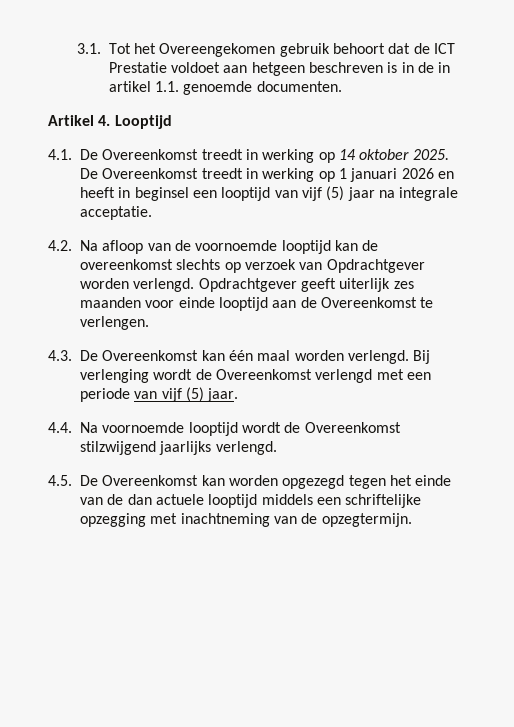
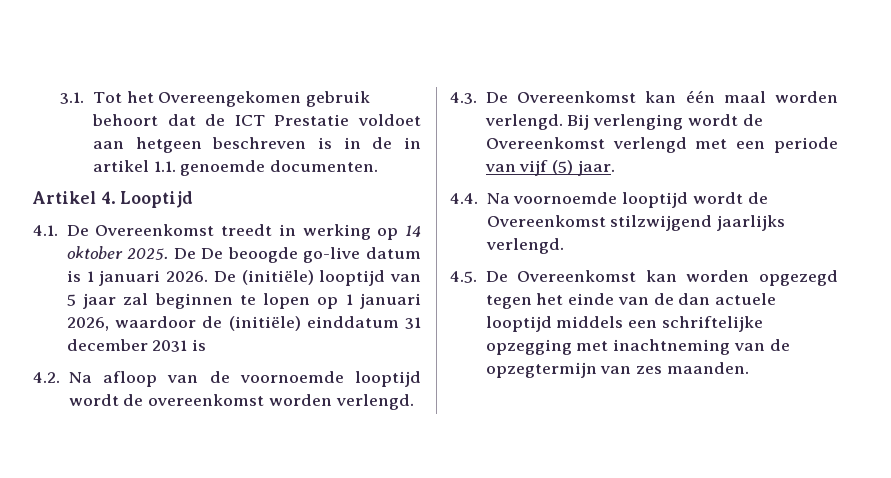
- De Overeenkomst treedt in werking op 1 januari 2026 en heeft in beginsel een looptijd van vijf (5) jaar na integrale acceptatie.
+ De De beoogde go-live datum is 1 januari 2026. De (initiële) looptijd van 5 jaar zal beginnen te lopen op 1 januari 2026, waardoor de (initiële) einddatum 31 december 2031 is
- 4.2. Na afloop van de voornoemde looptijd kan de overeenkomst slechts op verzoek van Opdrachtgever worden verlengd. Opdrachtgever geeft uiterlijk zes maanden voor einde looptijd aan de Overeenkomst te verlengen.
+ 4.2. Na afloop van de voornoemde looptijd wordt de overeenkomst worden verlengd.
- 4.5. De Overeenkomst kan worden opgezegd tegen het einde van de dan actuele looptijd middels een schriftelijke opzegging met inachtneming van de opzegtermijn.
+ 4.5. De Overeenkomst kan worden opgezegd tegen het einde van de dan actuele looptijd middels een schriftelijke opzegging met inachtneming van de opzegtermijn van zes maanden.

